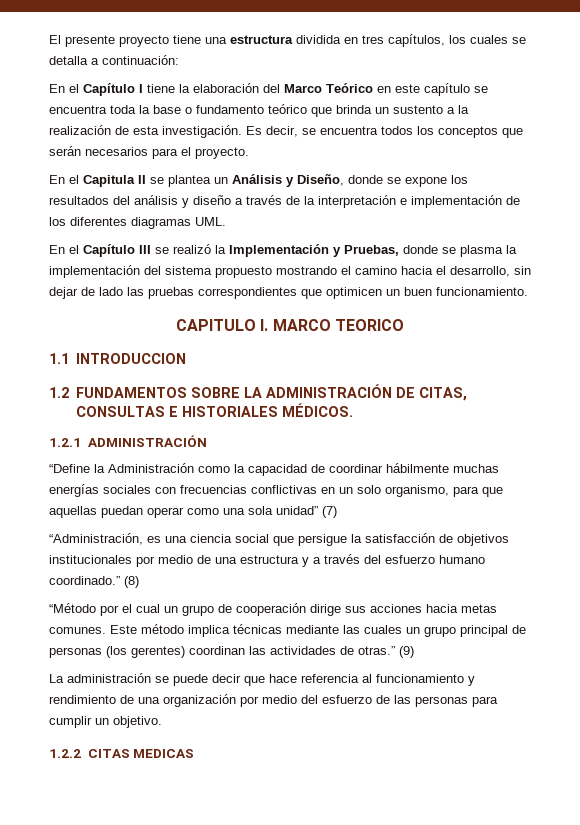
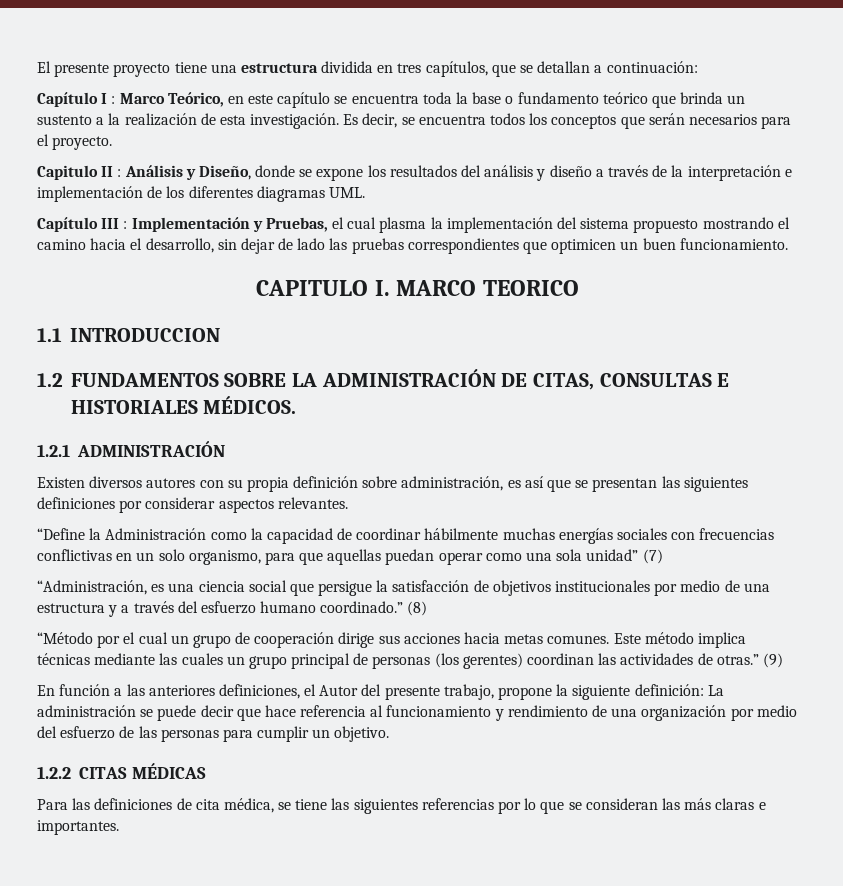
- El presente proyecto tiene una estructura dividida en tres capítulos, los cuales se detalla a continuación:
- En el Capítulo I tiene la elaboración del Marco Teórico en este capítulo se encuentra toda la base o fundamento teórico que brinda un sustento a la realización de esta investigación.
+ El presente proyecto tiene una estructura dividida en tres capítulos, que se detallan a continuación:
+ Capítulo I : Marco Teórico, en este capítulo se encuentra toda la base o fundamento teórico que brinda un sustento a la realización de esta investigación.
- En el Capitula II se plantea un Análisis y Diseño, donde se expone los resultados del análisis y diseño a través de la interpretación e implementación de los diferentes diagramas UML.
+ Capitulo II : Análisis y Diseño, donde se expone los resultados del análisis y diseño a través de la interpretación e implementación de los diferentes diagramas UML.
- En el Capítulo III se realizó la Implementación y Pruebas, donde se plasma la implementación del sistema propuesto mostrando el camino hacia el desarrollo, sin dejar de lado las pruebas correspondientes que optimicen un buen funcionamiento.
+ Capítulo III : Implementación y Pruebas, el cual plasma la implementación del sistema propuesto mostrando el camino hacia el desarrollo, sin dejar de lado las pruebas correspondientes que optimicen un buen funcionamiento.
+ Existen diversos autores con su propia definición sobre administración, es así que se presentan las siguientes definiciones por considerar aspectos relevantes.
- La administración se puede decir que hace referencia al funcionamiento y rendimiento de una organización por medio del esfuerzo de las personas para cumplir un objetivo.
+ En función a las anteriores definiciones, el Autor del presente trabajo, propone la siguiente definición: La administración se puede decir que hace referencia al funcionamiento y rendimiento de una organización por medio del esfuerzo de las personas para cumplir un objetivo.
- 1.2.2 CITAS MEDICAS
+ 1.2.2 CITAS MÉDICAS
+ Para las definiciones de cita médica, se tiene las siguientes referencias por lo que se consideran las más claras e importantes.

